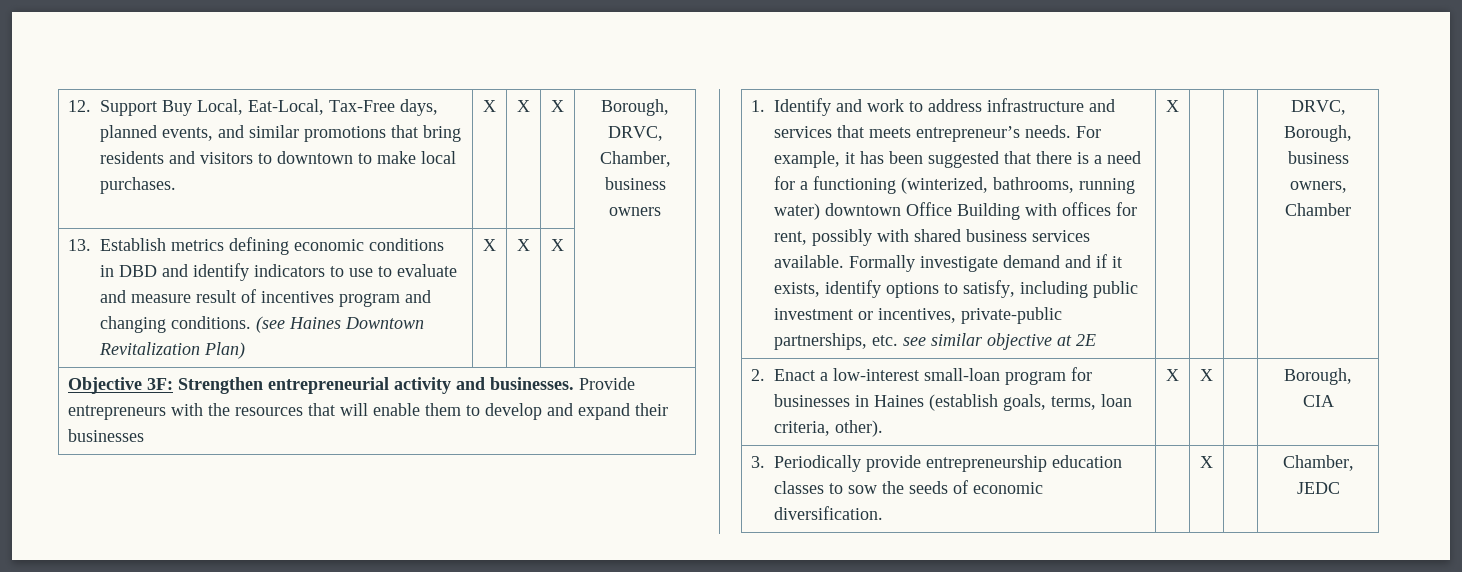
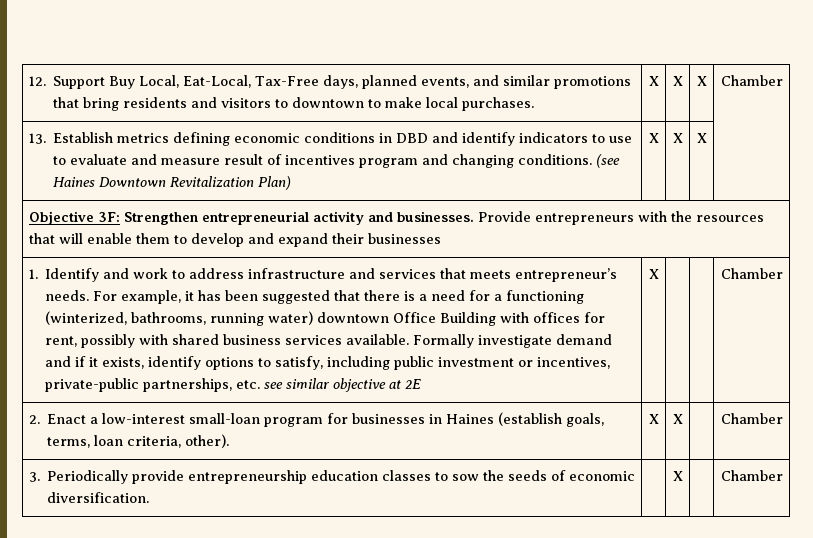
- 12. Support Buy Local, Eat-Local, Tax-Free days, planned events, and similar promotions that bring residents and visitors to downtown to make local purchases. | X | X | X | Borough, DRVC, Chamber, business owners
+ 12. Support Buy Local, Eat-Local, Tax-Free days, planned events, and similar promotions that bring residents and visitors to downtown to make local purchases. | X | X | X | Chamber
- X | | | DRVC, Borough, business owners, Chamber
+ X | | | Chamber
- 2. Enact a low-interest small-loan program for businesses in Haines (establish goals, terms, loan criteria, other). | X | X | | Borough, CIA
+ 2. Enact a low-interest small-loan program for businesses in Haines (establish goals, terms, loan criteria, other). | X | X | | Chamber
- 3. Periodically provide entrepreneurship education classes to sow the seeds of economic diversification. | | X | | Chamber, JEDC
+ 3. Periodically provide entrepreneurship education classes to sow the seeds of economic diversification. | | X | | Chamber

